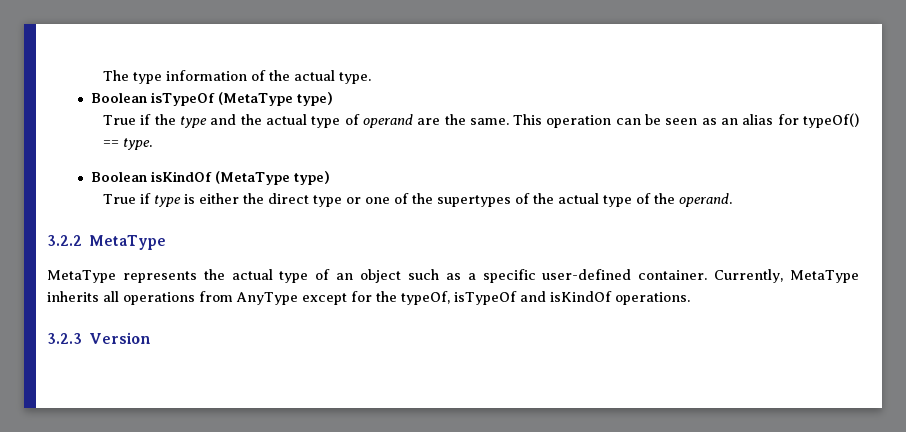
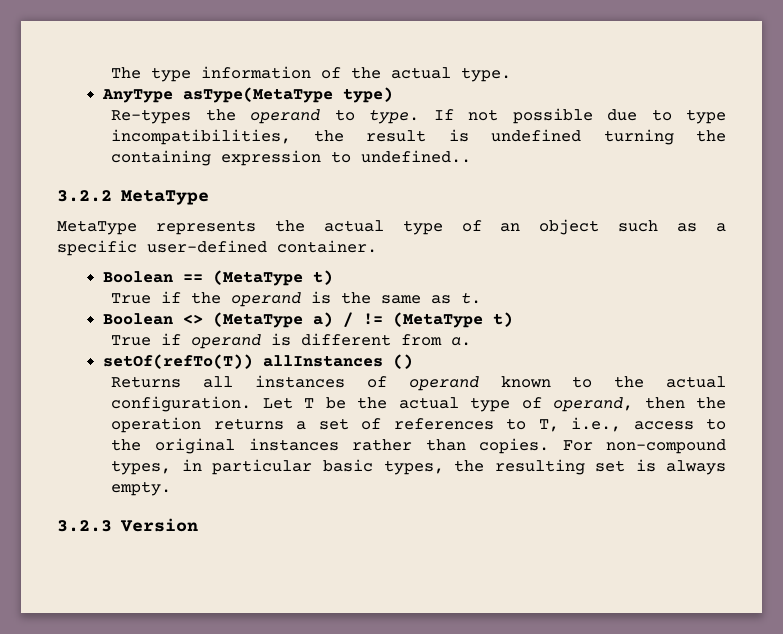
- Boolean isTypeOf (MetaType type)
- True if the type and the actual type of operand are the same. This operation can be seen as an alias for typeOf() == type.
- Boolean isKindOf (MetaType type)
- True if type is either the direct type or one of the supertypes of the actual type of the operand.
+ AnyType asType(MetaType type)
+ Re-types the operand to type. If not possible due to type incompatibilities, the result is undefined turning the containing expression to undefined..
- MetaType represents the actual type of an object such as a specific user-defined container. Currently, MetaType inherits all operations from AnyType except for the typeOf, isTypeOf and isKindOf operations.
+ MetaType represents the actual type of an object such as a specific user-defined container.
+ Boolean == (MetaType t)
+ True if the operand is the same as t.
+ Boolean <> (MetaType a) / != (MetaType t)
+ True if operand is different from a.
+ setOf(refTo(T)) allInstances ()
+ Returns all instances of operand known to the actual configuration. Let T be the actual type of operand, then the operation returns a set of references to T, i.e., access to the original instances rather than copies. For non-compound types, in particular basic types, the resulting set is always empty.

